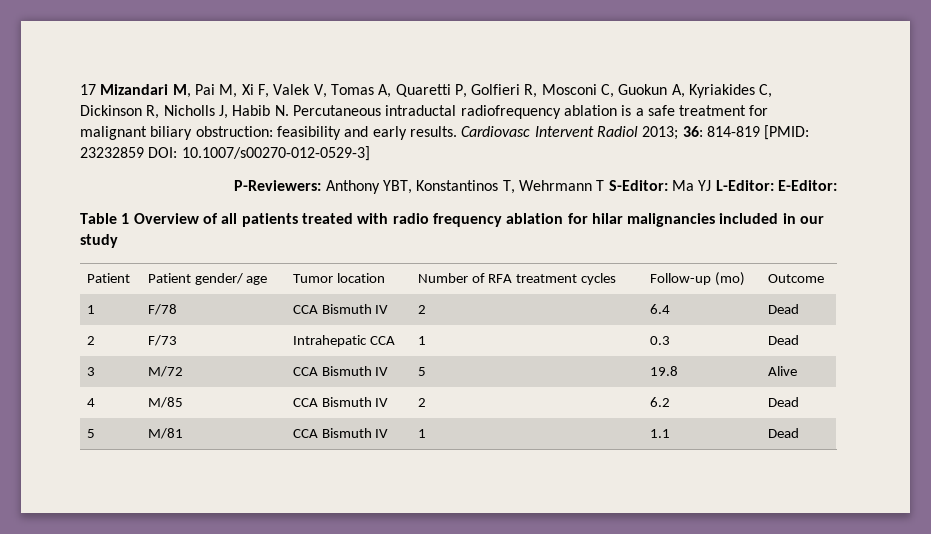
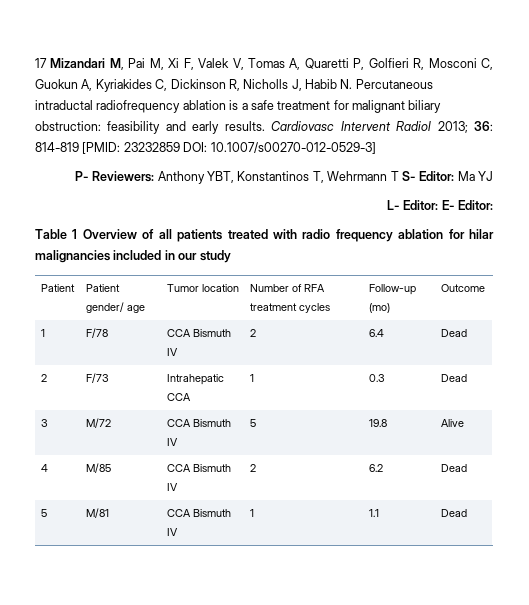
- P-Reviewers: Anthony YBT, Konstantinos T, Wehrmann T S-Editor: Ma YJ L-Editor: E-Editor:
+ P- Reviewers: Anthony YBT, Konstantinos T, Wehrmann T S- Editor: Ma YJ
+ L- Editor: E- Editor:

